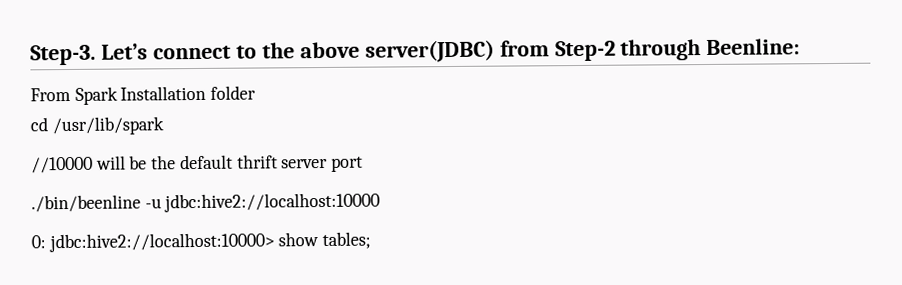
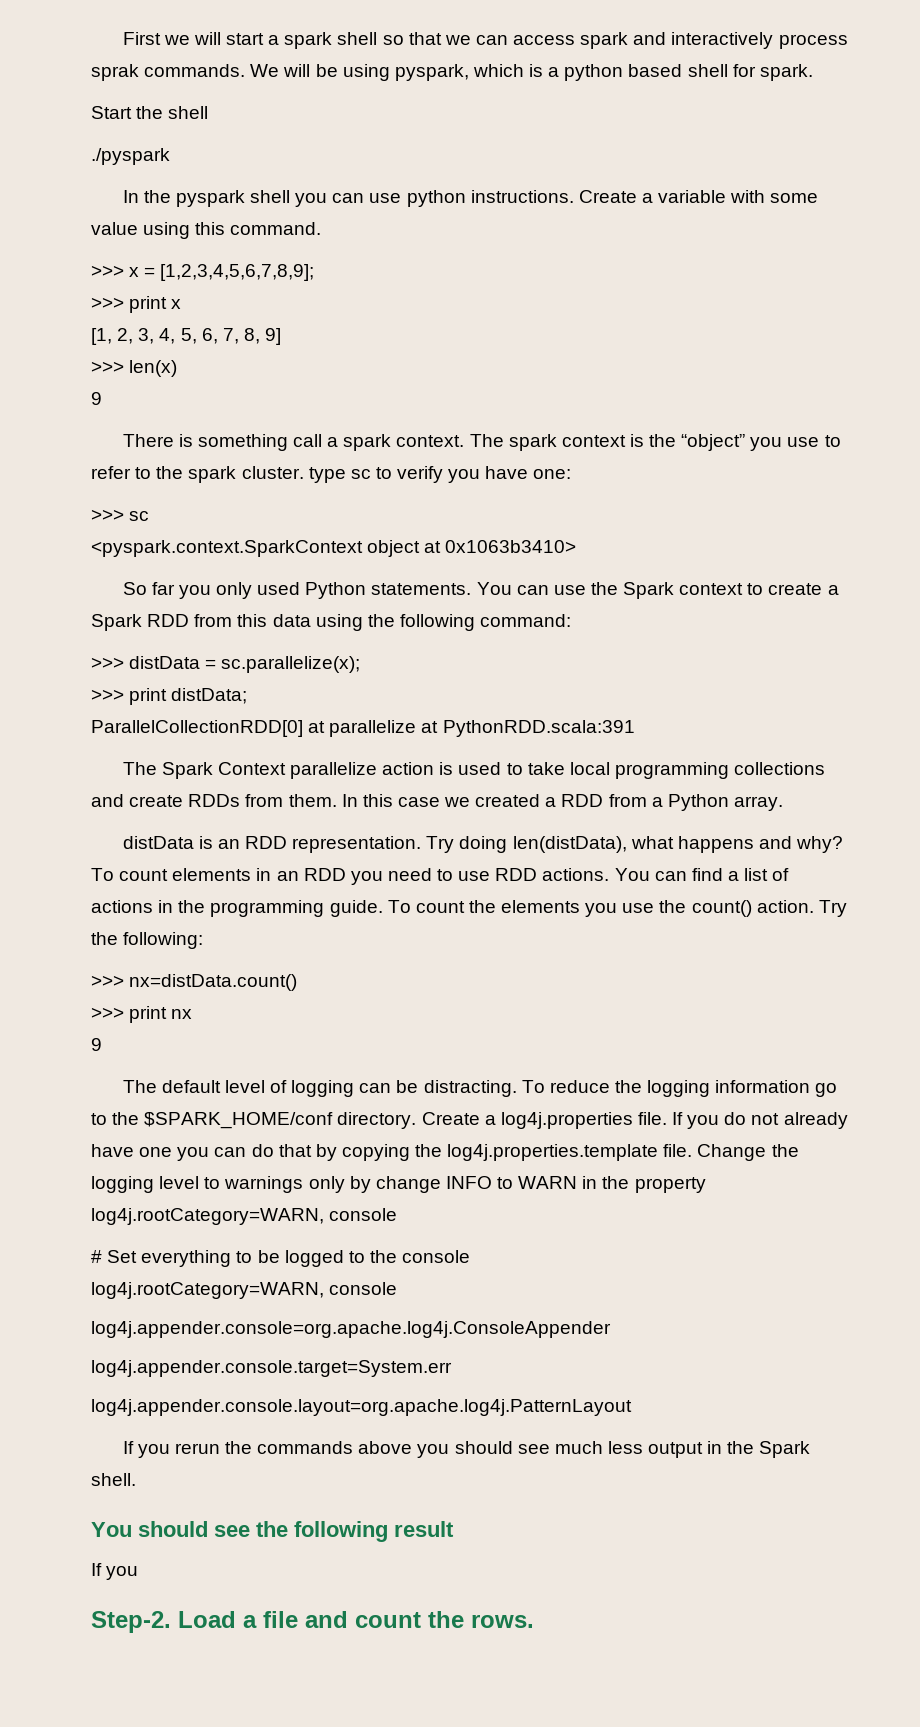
- Step-3. Let’s connect to the above server(JDBC) from Step-2 through Beenline:
- From Spark Installation folder
- cd /usr/lib/spark
- //10000 will be the default thrift server port
- ./bin/beenline -u jdbc:hive2://localhost:10000
- 0: jdbc:hive2://localhost:10000> show tables;
+ First we will start a spark shell so that we can access spark and interactively process sprak commands. We will be using pyspark, which is a python based shell for spark.
+ Start the shell
+ ./pyspark
+ In the pyspark shell you can use python instructions. Create a variable with some value using this command.
+ >>> x = [1,2,3,4,5,6,7,8,9];
+ >>> print x
+ [1, 2, 3, 4, 5, 6, 7, 8, 9]
+ >>> len(x)
+ 9
+ There is something call a spark context. The spark context is the “object” you use to refer to the spark cluster. type sc to verify you have one:
+ >>> sc
+ <pyspark.context.SparkContext object at 0x1063b3410>
+ So far you only used Python statements. You can use the Spark context to create a Spark RDD from this data using the following command:
+ >>> distData = sc.parallelize(x);
+ >>> print distData;
+ ParallelCollectionRDD[0] at parallelize at PythonRDD.scala:391
+ The Spark Context parallelize action is used to take local programming collections and create RDDs from them. In this case we created a RDD from a Python array.
+ distData is an RDD representation. Try doing len(distData), what happens and why? To count elements in an RDD you need to use RDD actions. You can find a list of actions in the programming guide. To count the elements you use the count() action. Try the following:
+ >>> nx=distData.count()
+ >>> print nx
+ 9
+ The default level of logging can be distracting. To reduce the logging information go to the $SPARK_HOME/conf directory. Create a log4j.properties file. If you do not already have one you can do that by copying the log4j.properties.template file. Change the logging level to warnings only by change INFO to WARN in the property log4j.rootCategory=WARN, console
+ # Set everything to be logged to the console
+ log4j.rootCategory=WARN, console
+ log4j.appender.console=org.apache.log4j.ConsoleAppender
+ log4j.appender.console.target=System.err
+ log4j.appender.console.layout=org.apache.log4j.PatternLayout
+ If you rerun the commands above you should see much less output in the Spark shell.
+ You should see the following result
+ If you
+ Step-2. Load a file and count the rows.

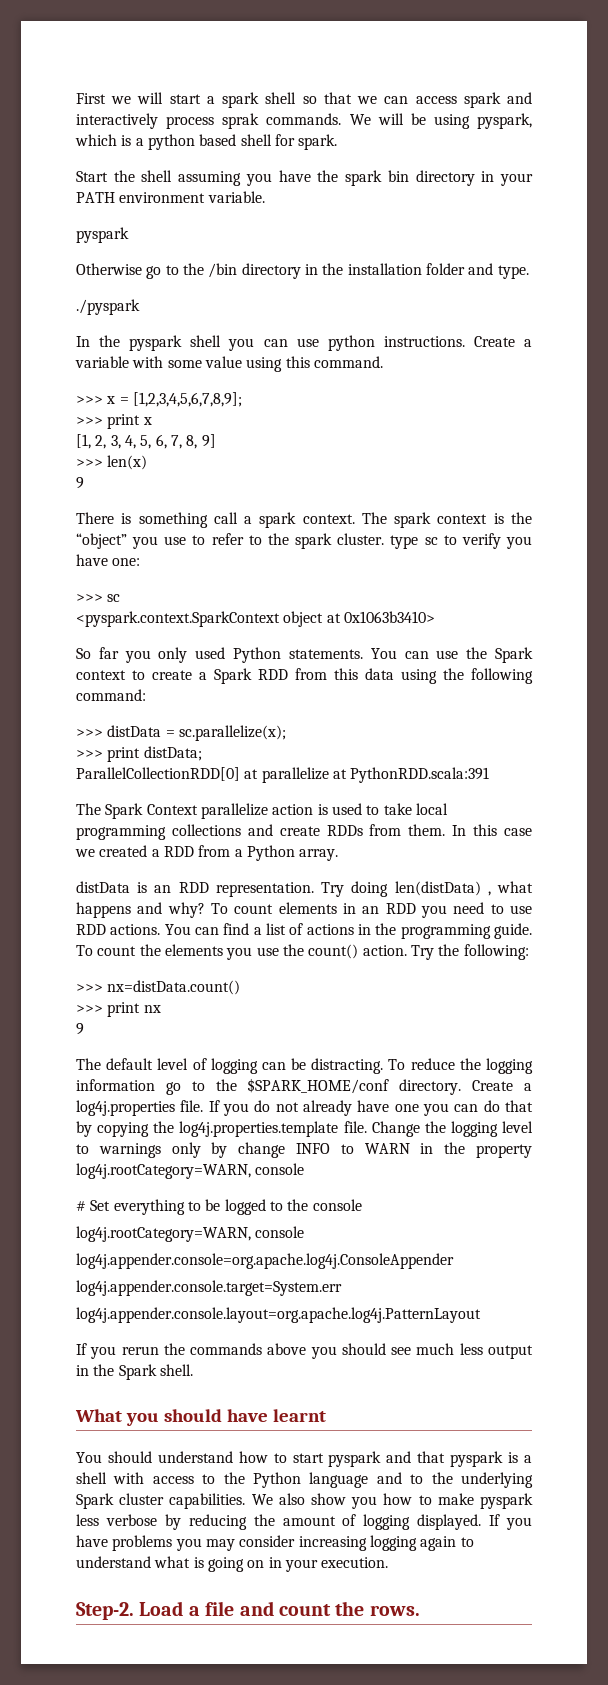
- Start the shell
+ Start the shell assuming you have the spark bin directory in your PATH environment variable.
+ pyspark
+ Otherwise go to the /bin directory in the installation folder and type.
- Try doing len(distData), what happens and why?
+ Try doing len(distData) , what happens and why?
- You should see the following result
- If you
+ What you should have learnt
+ You should understand how to start pyspark and that pyspark is a shell with access to the Python language and to the underlying Spark cluster capabilities. We also show you how to make pyspark less verbose by reducing the amount of logging displayed. If you have problems you may consider increasing logging again to understand what is going on in your execution.

